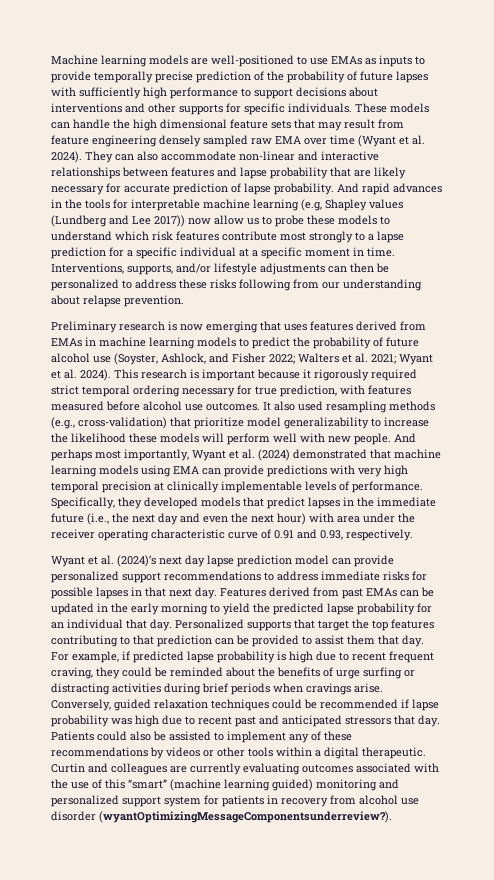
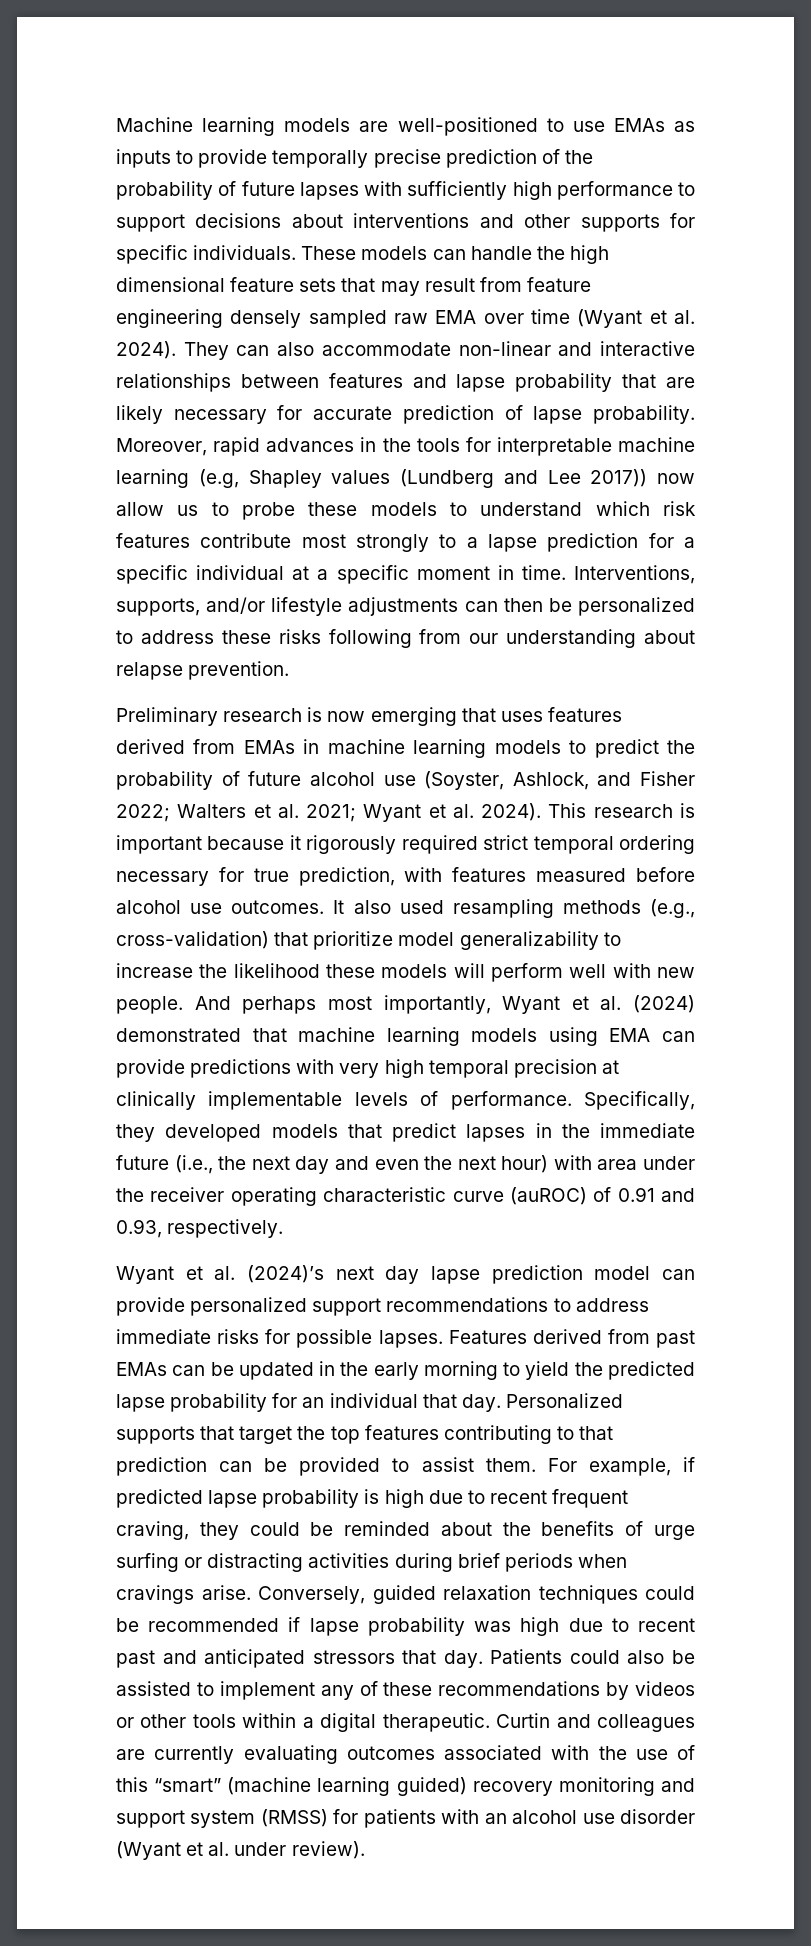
- And rapid advances in the tools for interpretable machine learning (e.g, Shapley values (Lundberg and Lee 2017)) now allow us to probe these models to understand which risk features contribute most strongly to a lapse prediction for a specific individual at a specific moment in time.
+ Moreover, rapid advances in the tools for interpretable machine learning (e.g, Shapley values (Lundberg and Lee 2017)) now allow us to probe these models to understand which risk features contribute most strongly to a lapse prediction for a specific individual at a specific moment in time.
- Specifically, they developed models that predict lapses in the immediate future (i.e., the next day and even the next hour) with area under the receiver operating characteristic curve of 0.91 and 0.93, respectively.
+ Specifically, they developed models that predict lapses in the immediate future (i.e., the next day and even the next hour) with area under the receiver operating characteristic curve (auROC) of 0.91 and 0.93, respectively.
- Wyant et al. (2024)’s next day lapse prediction model can provide personalized support recommendations to address immediate risks for possible lapses in that next day.
+ Wyant et al. (2024)’s next day lapse prediction model can provide personalized support recommendations to address immediate risks for possible lapses.
- Personalized supports that target the top features contributing to that prediction can be provided to assist them that day.
+ Personalized supports that target the top features contributing to that prediction can be provided to assist them.
- Curtin and colleagues are currently evaluating outcomes associated with the use of this “smart” (machine learning guided) monitoring and personalized support system for patients in recovery from alcohol use disorder (wyantOptimizingMessageComponentsunderreview?).
+ Curtin and colleagues are currently evaluating outcomes associated with the use of this “smart” (machine learning guided) recovery monitoring and support system (RMSS) for patients with an alcohol use disorder (Wyant et al. under review).

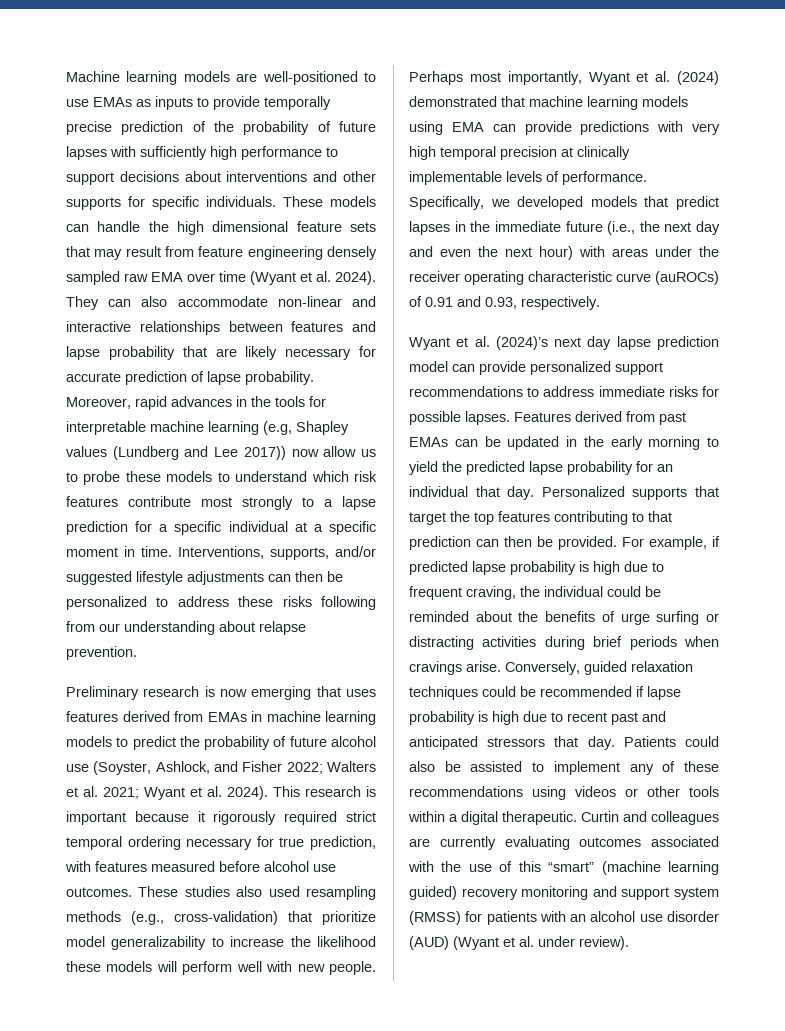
- Interventions, supports, and/or lifestyle adjustments can then be personalized to address these risks following from our understanding about relapse prevention.
+ Interventions, supports, and/or suggested lifestyle adjustments can then be personalized to address these risks following from our understanding about relapse prevention.
- It also used resampling methods (e.g., cross-validation) that prioritize model generalizability to increase the likelihood these models will perform well with new people.
+ These studies also used resampling methods (e.g., cross-validation) that prioritize model generalizability to increase the likelihood these models will perform well with new people.
- And perhaps most importantly, Wyant et al. (2024) demonstrated that machine learning models using EMA can provide predictions with very high temporal precision at clinically implementable levels of performance.
+ Perhaps most importantly, Wyant et al. (2024) demonstrated that machine learning models using EMA can provide predictions with very high temporal precision at clinically implementable levels of performance.
- Specifically, they developed models that predict lapses in the immediate future (i.e., the next day and even the next hour) with area under the receiver operating characteristic curve (auROC) of 0.91 and 0.93, respectively.
+ Specifically, we developed models that predict lapses in the immediate future (i.e., the next day and even the next hour) with areas under the receiver operating characteristic curve (auROCs) of 0.91 and 0.93, respectively.
- Personalized supports that target the top features contributing to that prediction can be provided to assist them.
+ Personalized supports that target the top features contributing to that prediction can then be provided.
- For example, if predicted lapse probability is high due to recent frequent craving, they could be reminded about the benefits of urge surfing or distracting activities during brief periods when cravings arise.
+ For example, if predicted lapse probability is high due to frequent craving, the individual could be reminded about the benefits of urge surfing or distracting activities during brief periods when cravings arise.
- Conversely, guided relaxation techniques could be recommended if lapse probability was high due to recent past and anticipated stressors that day.
+ Conversely, guided relaxation techniques could be recommended if lapse probability is high due to recent past and anticipated stressors that day.
- Patients could also be assisted to implement any of these recommendations by videos or other tools within a digital therapeutic.
+ Patients could also be assisted to implement any of these recommendations using videos or other tools within a digital therapeutic.
- Curtin and colleagues are currently evaluating outcomes associated with the use of this “smart” (machine learning guided) recovery monitoring and support system (RMSS) for patients with an alcohol use disorder (Wyant et al. under review).
+ Curtin and colleagues are currently evaluating outcomes associated with the use of this “smart” (machine learning guided) recovery monitoring and support system (RMSS) for patients with an alcohol use disorder (AUD) (Wyant et al. under review).

